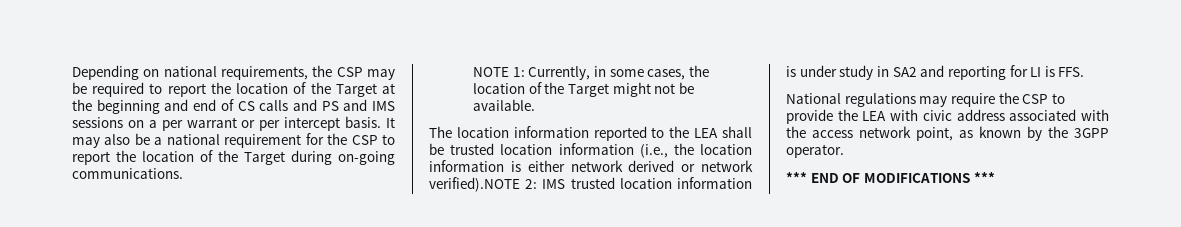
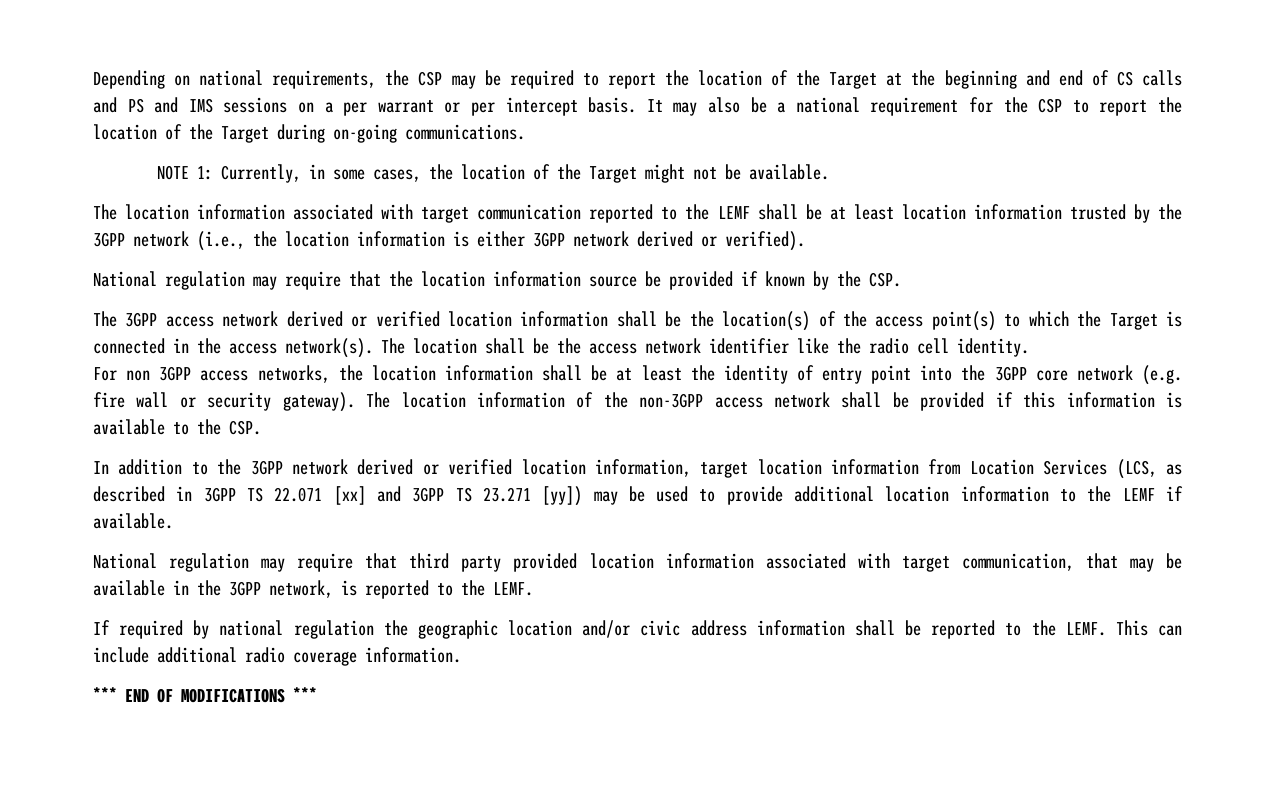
- The location information reported to the LEA shall be trusted location information (i.e., the location information is either network derived or network verified).NOTE 2: IMS trusted location information is under study in SA2 and reporting for LI is FFS.
- National regulations may require the CSP to provide the LEA with civic address associated with the access network point, as known by the 3GPP operator.
+ The location information associated with target communication reported to the LEMF shall be at least location information trusted by the 3GPP network (i.e., the location information is either 3GPP network derived or verified).
+ National regulation may require that the location information source be provided if known by the CSP.
+ The 3GPP access network derived or verified location information shall be the location(s) of the access point(s) to which the Target is connected in the access network(s). The location shall be the access network identifier like the radio cell identity.
+ For non 3GPP access networks, the location information shall be at least the identity of entry point into the 3GPP core network (e.g. fire wall or security gateway). The location information of the non-3GPP access network shall be provided if this information is available to the CSP.
+ In addition to the 3GPP network derived or verified location information, target location information from Location Services (LCS, as described in 3GPP TS 22.071 [xx] and 3GPP TS 23.271 [yy]) may be used to provide additional location information to the LEMF if available.
+ National regulation may require that third party provided location information associated with target communication, that may be available in the 3GPP network, is reported to the LEMF.
+ If required by national regulation the geographic location and/or civic address information shall be reported to the LEMF. This can include additional radio coverage information.

